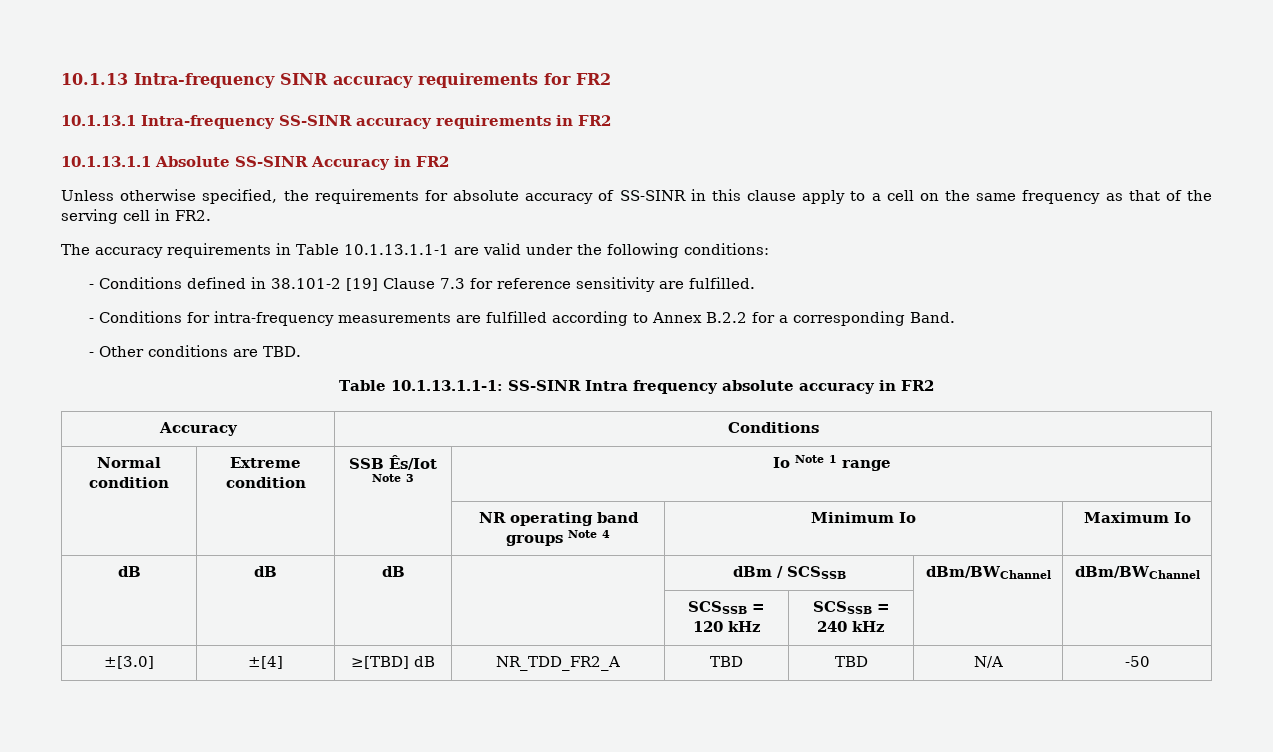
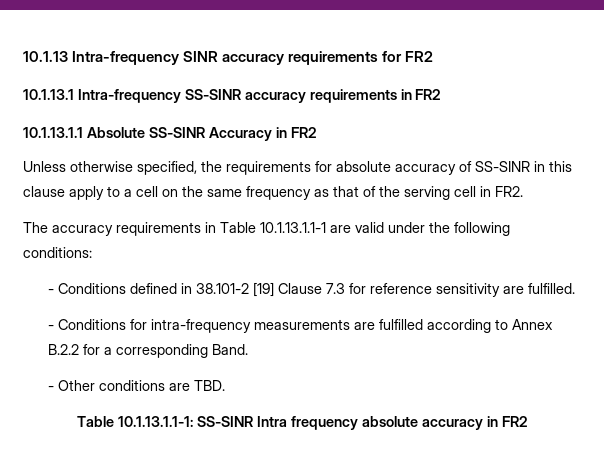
- Accuracy | Conditions
- Normal condition | Extreme condition | SSB Ês/Iot Note 3 | Io Note 1 range
- | | | NR operating band groups Note 4 | Minimum Io | Maximum Io
- dB | dB | dB | | dBm / SCSSSB | dBm/BWChannel | dBm/BWChannel
- | | | | SCSSSB = 120 kHz | SCSSSB = 240 kHz | |
- ±[3.0] | ±[4] | ≥[TBD] dB | NR_TDD_FR2_A | TBD | TBD | N/A | -50

